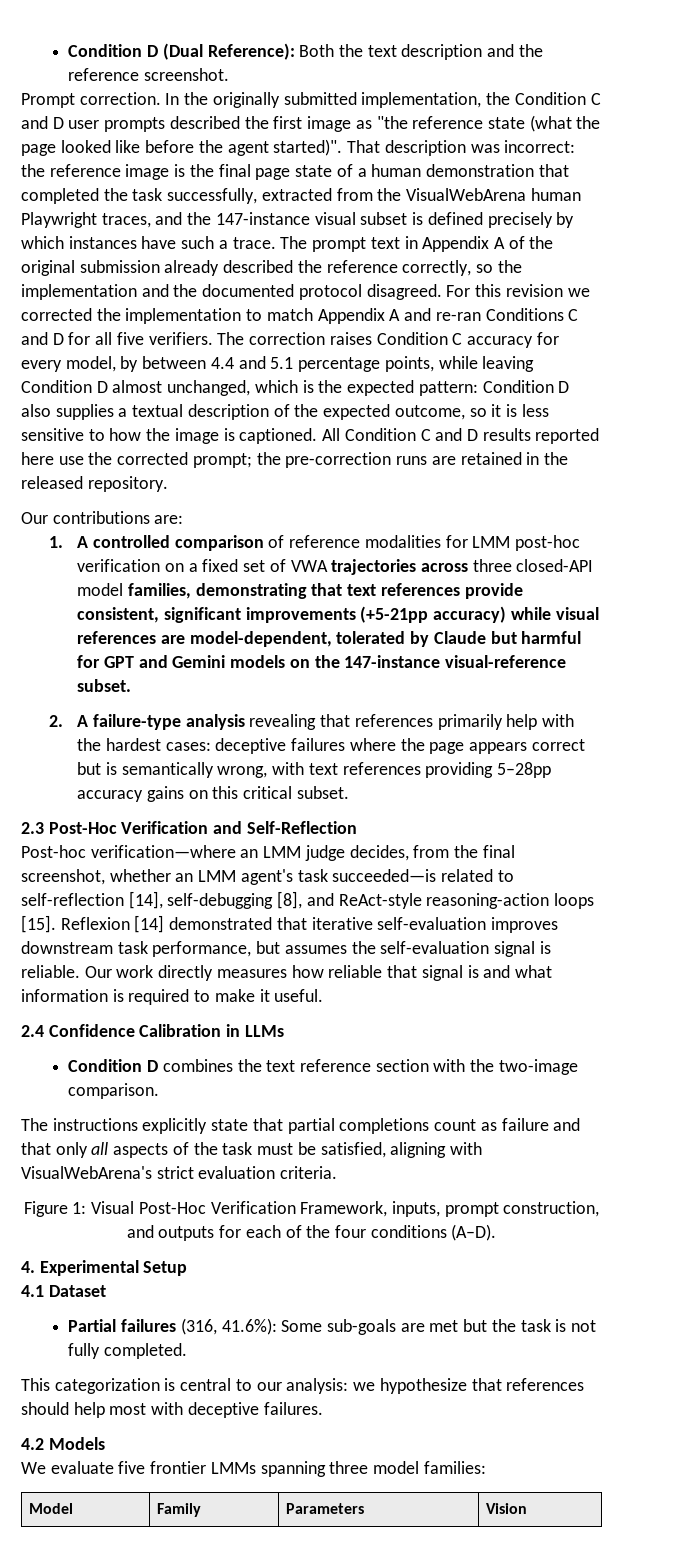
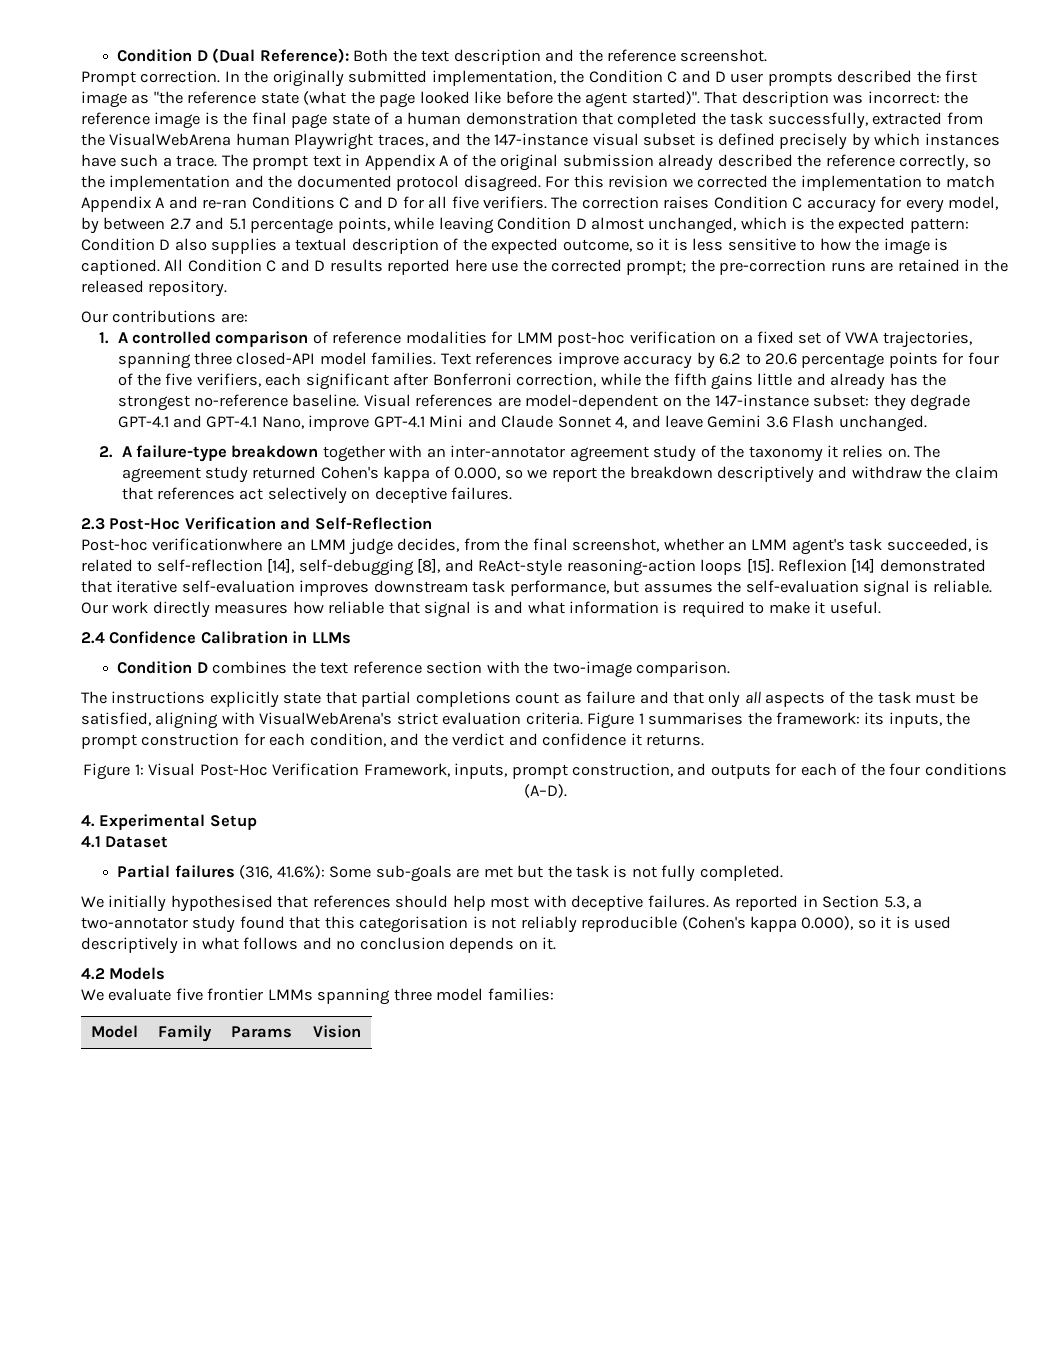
- The correction raises Condition C accuracy for every model, by between 4.4 and 5.1 percentage points, while leaving Condition D almost unchanged, which is the expected pattern: Condition D also supplies a textual description of the expected outcome, so it is less sensitive to how the image is captioned.
+ The correction raises Condition C accuracy for every model, by between 2.7 and 5.1 percentage points, while leaving Condition D almost unchanged, which is the expected pattern: Condition D also supplies a textual description of the expected outcome, so it is less sensitive to how the image is captioned.
- 1. A controlled comparison of reference modalities for LMM post-hoc verification on a fixed set of VWA trajectories across three closed-API model families, demonstrating that text references provide consistent, significant improvements (+5-21pp accuracy) while visual references are model-dependent, tolerated by Claude but harmful for GPT and Gemini models on the 147-instance visual-reference subset.
- 2. A failure-type analysis revealing that references primarily help with the hardest cases: deceptive failures where the page appears correct but is semantically wrong, with text references providing 5–28pp accuracy gains on this critical subset.
+ 1. A controlled comparison of reference modalities for LMM post-hoc verification on a fixed set of VWA trajectories, spanning three closed-API model families. Text references improve accuracy by 6.2 to 20.6 percentage points for four of the five verifiers, each significant after Bonferroni correction, while the fifth gains little and already has the strongest no-reference baseline. Visual references are model-dependent on the 147-instance subset: they degrade GPT-4.1 and GPT-4.1 Nano, improve GPT-4.1 Mini and Claude Sonnet 4, and leave Gemini 3.6 Flash unchanged.
+ 2. A failure-type breakdown together with an inter-annotator agreement study of the taxonomy it relies on. The agreement study returned Cohen's kappa of 0.000, so we report the breakdown descriptively and withdraw the claim that references act selectively on deceptive failures.
- Post-hoc verification—where an LMM judge decides, from the final screenshot, whether an LMM agent's task succeeded—is related to self-reflection [14], self-debugging [8], and ReAct-style reasoning-action loops [15].
+ Post-hoc verificationwhere an LMM judge decides, from the final screenshot, whether an LMM agent's task succeeded, is related to self-reflection [14], self-debugging [8], and ReAct-style reasoning-action loops [15].
+ Figure 1 summarises the framework: its inputs, the prompt construction for each condition, and the verdict and confidence it returns.
- This categorization is central to our analysis: we hypothesize that references should help most with deceptive failures.
+ We initially hypothesised that references should help most with deceptive failures. As reported in Section 5.3, a two-annotator study found that this categorisation is not reliably reproducible (Cohen's kappa 0.000), so it is used descriptively in what follows and no conclusion depends on it.
- Model | Family | Parameters | Vision
+ Model | Family | Params | Vision

